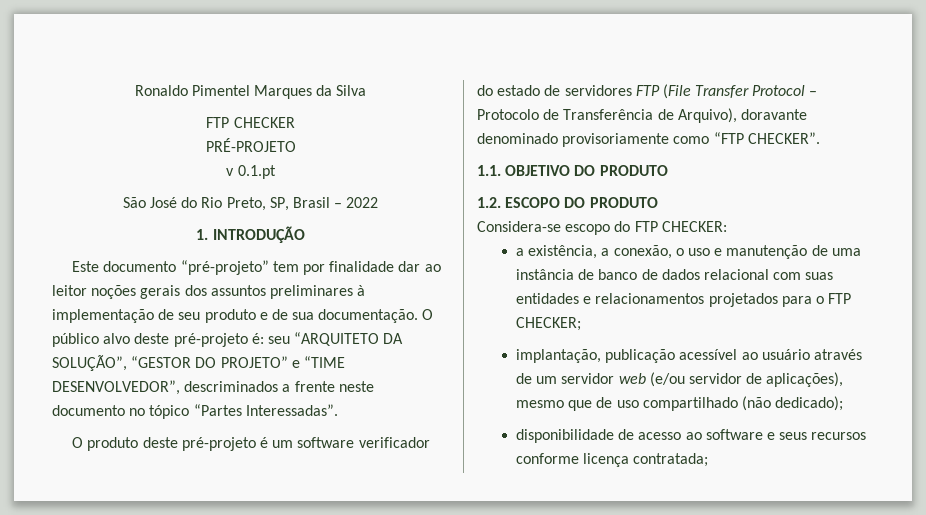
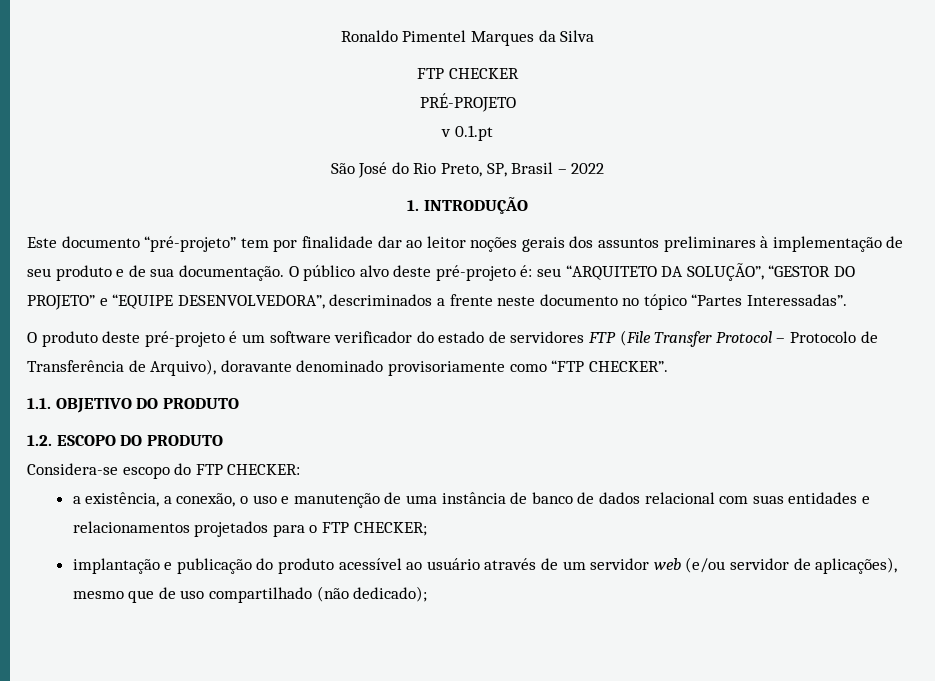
- O público alvo deste pré-projeto é: seu “ARQUITETO DA SOLUÇÃO”, “GESTOR DO PROJETO” e “TIME DESENVOLVEDOR”, descriminados a frente neste documento no tópico “Partes Interessadas”.
+ O público alvo deste pré-projeto é: seu “ARQUITETO DA SOLUÇÃO”, “GESTOR DO PROJETO” e “EQUIPE DESENVOLVEDORA”, descriminados a frente neste documento no tópico “Partes Interessadas”.
- implantação, publicação acessível ao usuário através de um servidor web (e/ou servidor de aplicações), mesmo que de uso compartilhado (não dedicado);
+ implantação e publicação do produto acessível ao usuário através de um servidor web (e/ou servidor de aplicações), mesmo que de uso compartilhado (não dedicado);
- disponibilidade de acesso ao software e seus recursos conforme licença contratada;

